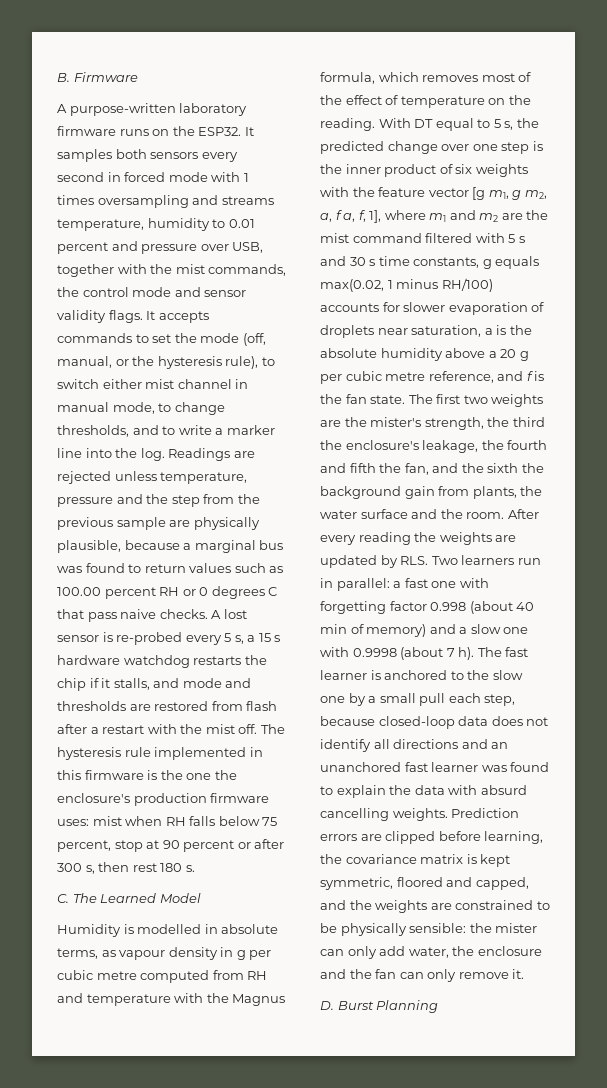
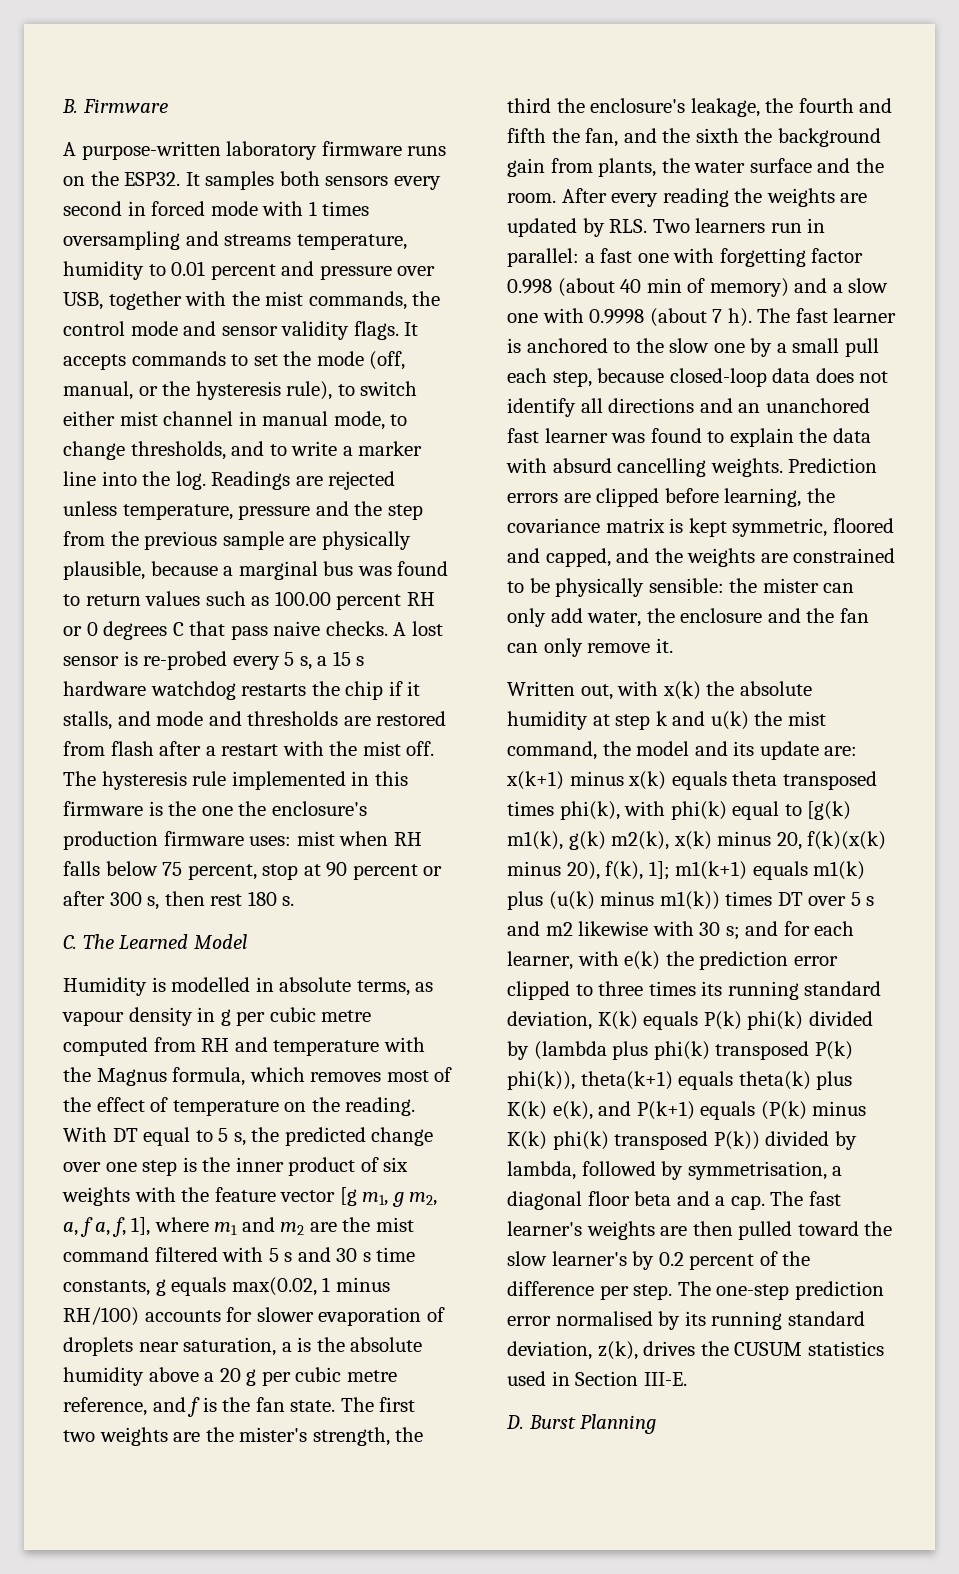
+ Written out, with x(k) the absolute humidity at step k and u(k) the mist command, the model and its update are: x(k+1) minus x(k) equals theta transposed times phi(k), with phi(k) equal to [g(k) m1(k), g(k) m2(k), x(k) minus 20, f(k)(x(k) minus 20), f(k), 1]; m1(k+1) equals m1(k) plus (u(k) minus m1(k)) times DT over 5 s and m2 likewise with 30 s; and for each learner, with e(k) the prediction error clipped to three times its running standard deviation, K(k) equals P(k) phi(k) divided by (lambda plus phi(k) transposed P(k) phi(k)), theta(k+1) equals theta(k) plus K(k) e(k), and P(k+1) equals (P(k) minus K(k) phi(k) transposed P(k)) divided by lambda, followed by symmetrisation, a diagonal floor beta and a cap. The fast learner's weights are then pulled toward the slow learner's by 0.2 percent of the difference per step. The one-step prediction error normalised by its running standard deviation, z(k), drives the CUSUM statistics used in Section III-E.

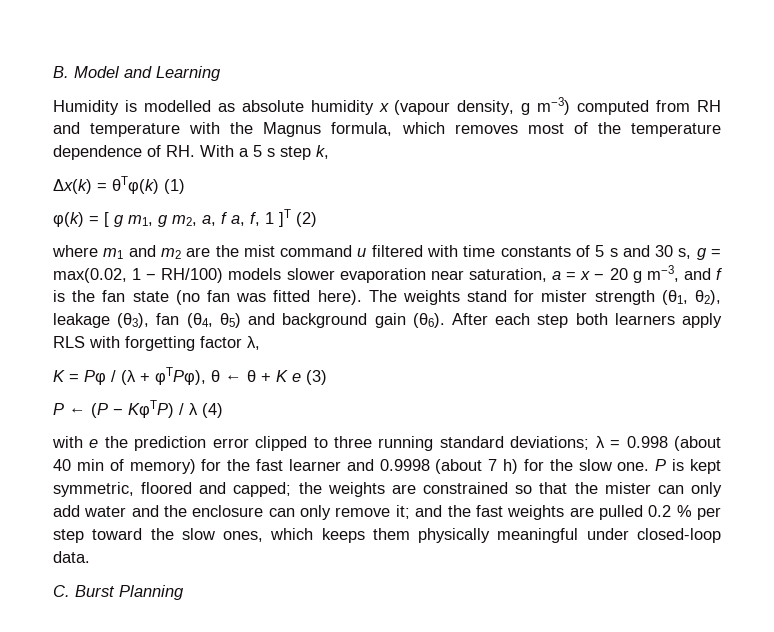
- B. Firmware
- A purpose-written laboratory firmware runs on the ESP32. It samples both sensors every second in forced mode with 1 times oversampling and streams temperature, humidity to 0.01 percent and pressure over USB, together with the mist commands, the control mode and sensor validity flags. It accepts commands to set the mode (off, manual, or the hysteresis rule), to switch either mist channel in manual mode, to change thresholds, and to write a marker line into the log. Readings are rejected unless temperature, pressure and the step from the previous sample are physically plausible, because a marginal bus was found to return values such as 100.00 percent RH or 0 degrees C that pass naive checks. A lost sensor is re-probed every 5 s, a 15 s hardware watchdog restarts the chip if it stalls, and mode and thresholds are restored from flash after a restart with the mist off. The hysteresis rule implemented in this firmware is the one the enclosure's production firmware uses: mist when RH falls below 75 percent, stop at 90 percent or after 300 s, then rest 180 s.
- C. The Learned Model
- Humidity is modelled in absolute terms, as vapour density in g per cubic metre computed from RH and temperature with the Magnus formula, which removes most of the effect of temperature on the reading. With DT equal to 5 s, the predicted change over one step is the inner product of six weights with the feature vector [g m1, g m2, a, f a, f, 1], where m1 and m2 are the mist command filtered with 5 s and 30 s time constants, g equals max(0.02, 1 minus RH/100) accounts for slower evaporation of droplets near saturation, a is the absolute humidity above a 20 g per cubic metre reference, and f is the fan state. The first two weights are the mister's strength, the third the enclosure's leakage, the fourth and fifth the fan, and the sixth the background gain from plants, the water surface and the room. After every reading the weights are updated by RLS. Two learners run in parallel: a fast one with forgetting factor 0.998 (about 40 min of memory) and a slow one with 0.9998 (about 7 h). The fast learner is anchored to the slow one by a small pull each step, because closed-loop data does not identify all directions and an unanchored fast learner was found to explain the data with absurd cancelling weights. Prediction errors are clipped before learning, the covariance matrix is kept symmetric, floored and capped, and the weights are constrained to be physically sensible: the mister can only add water, the enclosure and the fan can only remove it.
- Written out, with x(k) the absolute humidity at step k and u(k) the mist command, the model and its update are: x(k+1) minus x(k) equals theta transposed times phi(k), with phi(k) equal to [g(k) m1(k), g(k) m2(k), x(k) minus 20, f(k)(x(k) minus 20), f(k), 1]; m1(k+1) equals m1(k) plus (u(k) minus m1(k)) times DT over 5 s and m2 likewise with 30 s; and for each learner, with e(k) the prediction error clipped to three times its running standard deviation, K(k) equals P(k) phi(k) divided by (lambda plus phi(k) transposed P(k) phi(k)), theta(k+1) equals theta(k) plus K(k) e(k), and P(k+1) equals (P(k) minus K(k) phi(k) transposed P(k)) divided by lambda, followed by symmetrisation, a diagonal floor beta and a cap. The fast learner's weights are then pulled toward the slow learner's by 0.2 percent of the difference per step. The one-step prediction error normalised by its running standard deviation, z(k), drives the CUSUM statistics used in Section III-E.
- D. Burst Planning
+ B. Model and Learning
+ Humidity is modelled as absolute humidity x (vapour density, g m−3) computed from RH and temperature with the Magnus formula, which removes most of the temperature dependence of RH. With a 5 s step k,
+ Δx(k) = θTφ(k) (1)
+ φ(k) = [ g m1, g m2, a, f a, f, 1 ]T (2)
+ where m1 and m2 are the mist command u filtered with time constants of 5 s and 30 s, g = max(0.02, 1 − RH/100) models slower evaporation near saturation, a = x − 20 g m−3, and f is the fan state (no fan was fitted here). The weights stand for mister strength (θ1, θ2), leakage (θ3), fan (θ4, θ5) and background gain (θ6). After each step both learners apply RLS with forgetting factor λ,
+ K = Pφ / (λ + φTPφ), θ ← θ + K e (3)
+ P ← (P − KφTP) / λ (4)
+ with e the prediction error clipped to three running standard deviations; λ = 0.998 (about 40 min of memory) for the fast learner and 0.9998 (about 7 h) for the slow one. P is kept symmetric, floored and capped; the weights are constrained so that the mister can only add water and the enclosure can only remove it; and the fast weights are pulled 0.2 % per step toward the slow ones, which keeps them physically meaningful under closed-loop data.
+ C. Burst Planning

